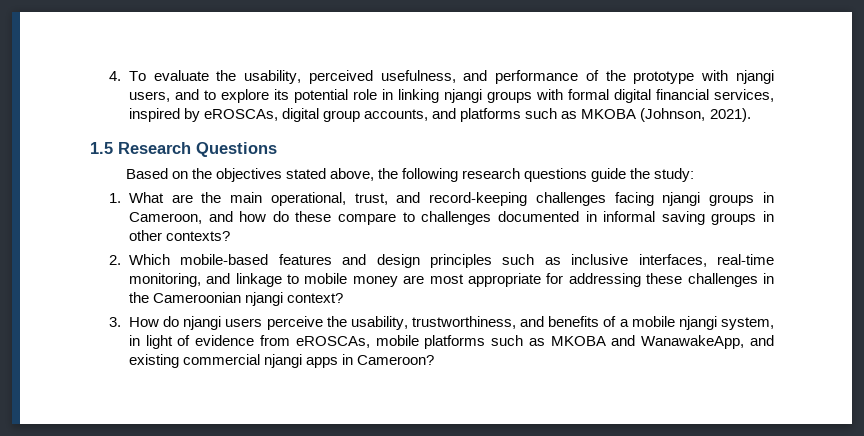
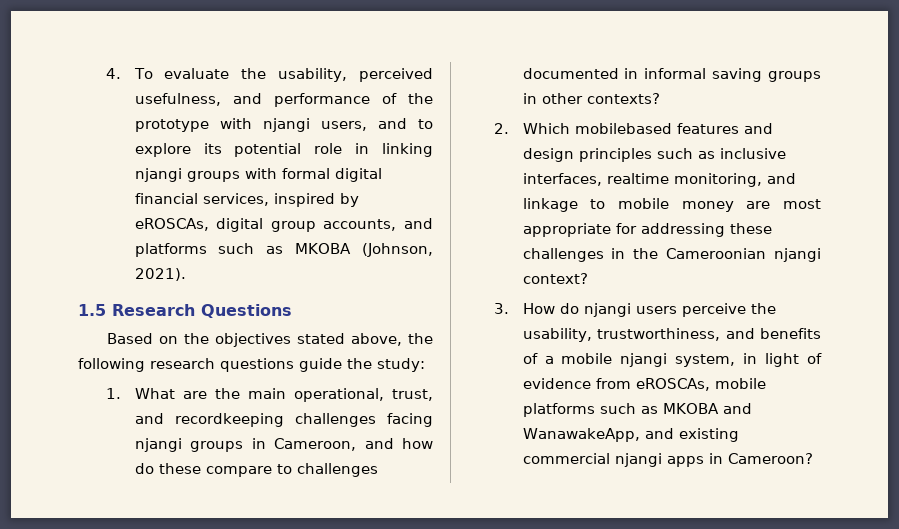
- 1. What are the main operational, trust, and record-keeping challenges facing njangi groups in Cameroon, and how do these compare to challenges documented in informal saving groups in other contexts?
+ 1. What are the main operational, trust, and recordkeeping challenges facing njangi groups in Cameroon, and how do these compare to challenges documented in informal saving groups in other contexts?
- 2. Which mobile-based features and design principles such as inclusive interfaces, real-time monitoring, and linkage to mobile money are most appropriate for addressing these challenges in the Cameroonian njangi context?
+ 2. Which mobilebased features and design principles such as inclusive interfaces, realtime monitoring, and linkage to mobile money are most appropriate for addressing these challenges in the Cameroonian njangi context?

